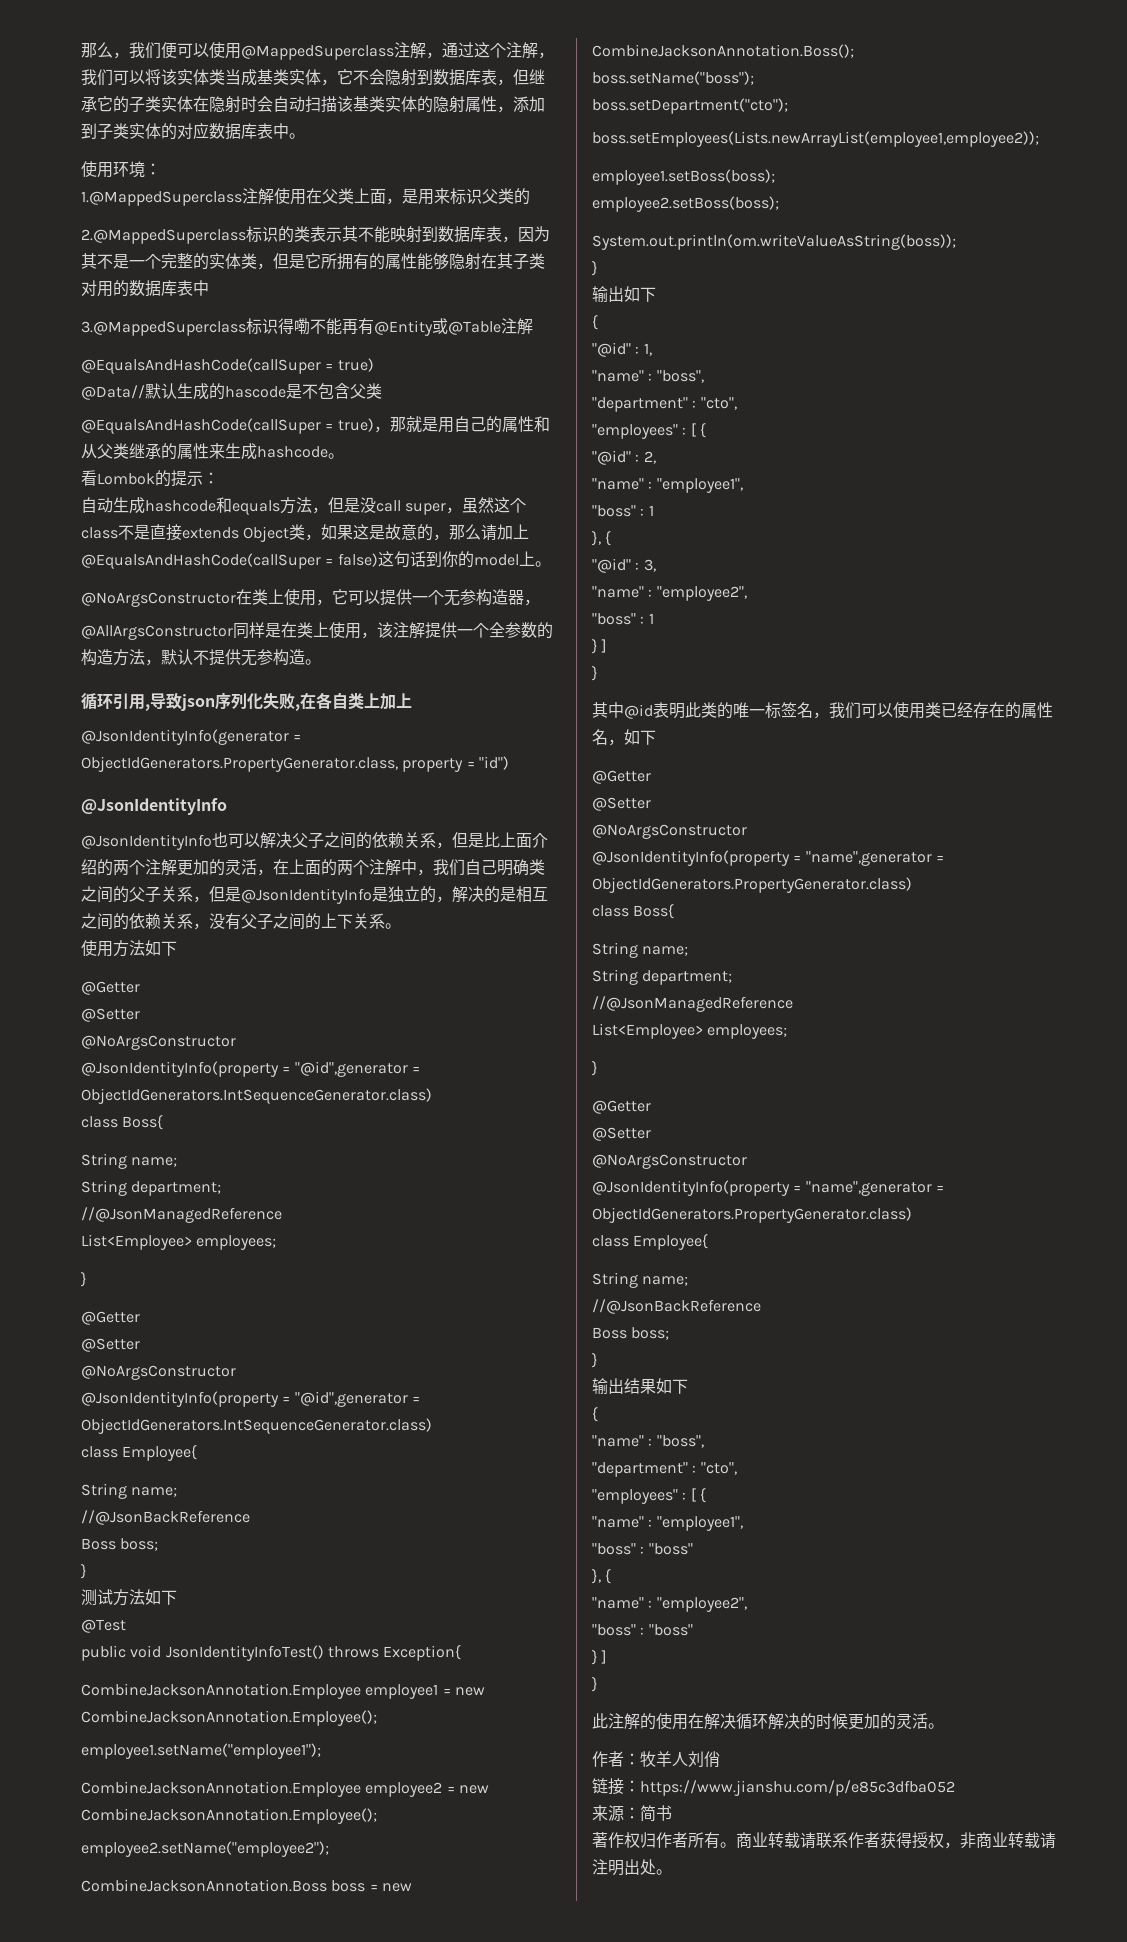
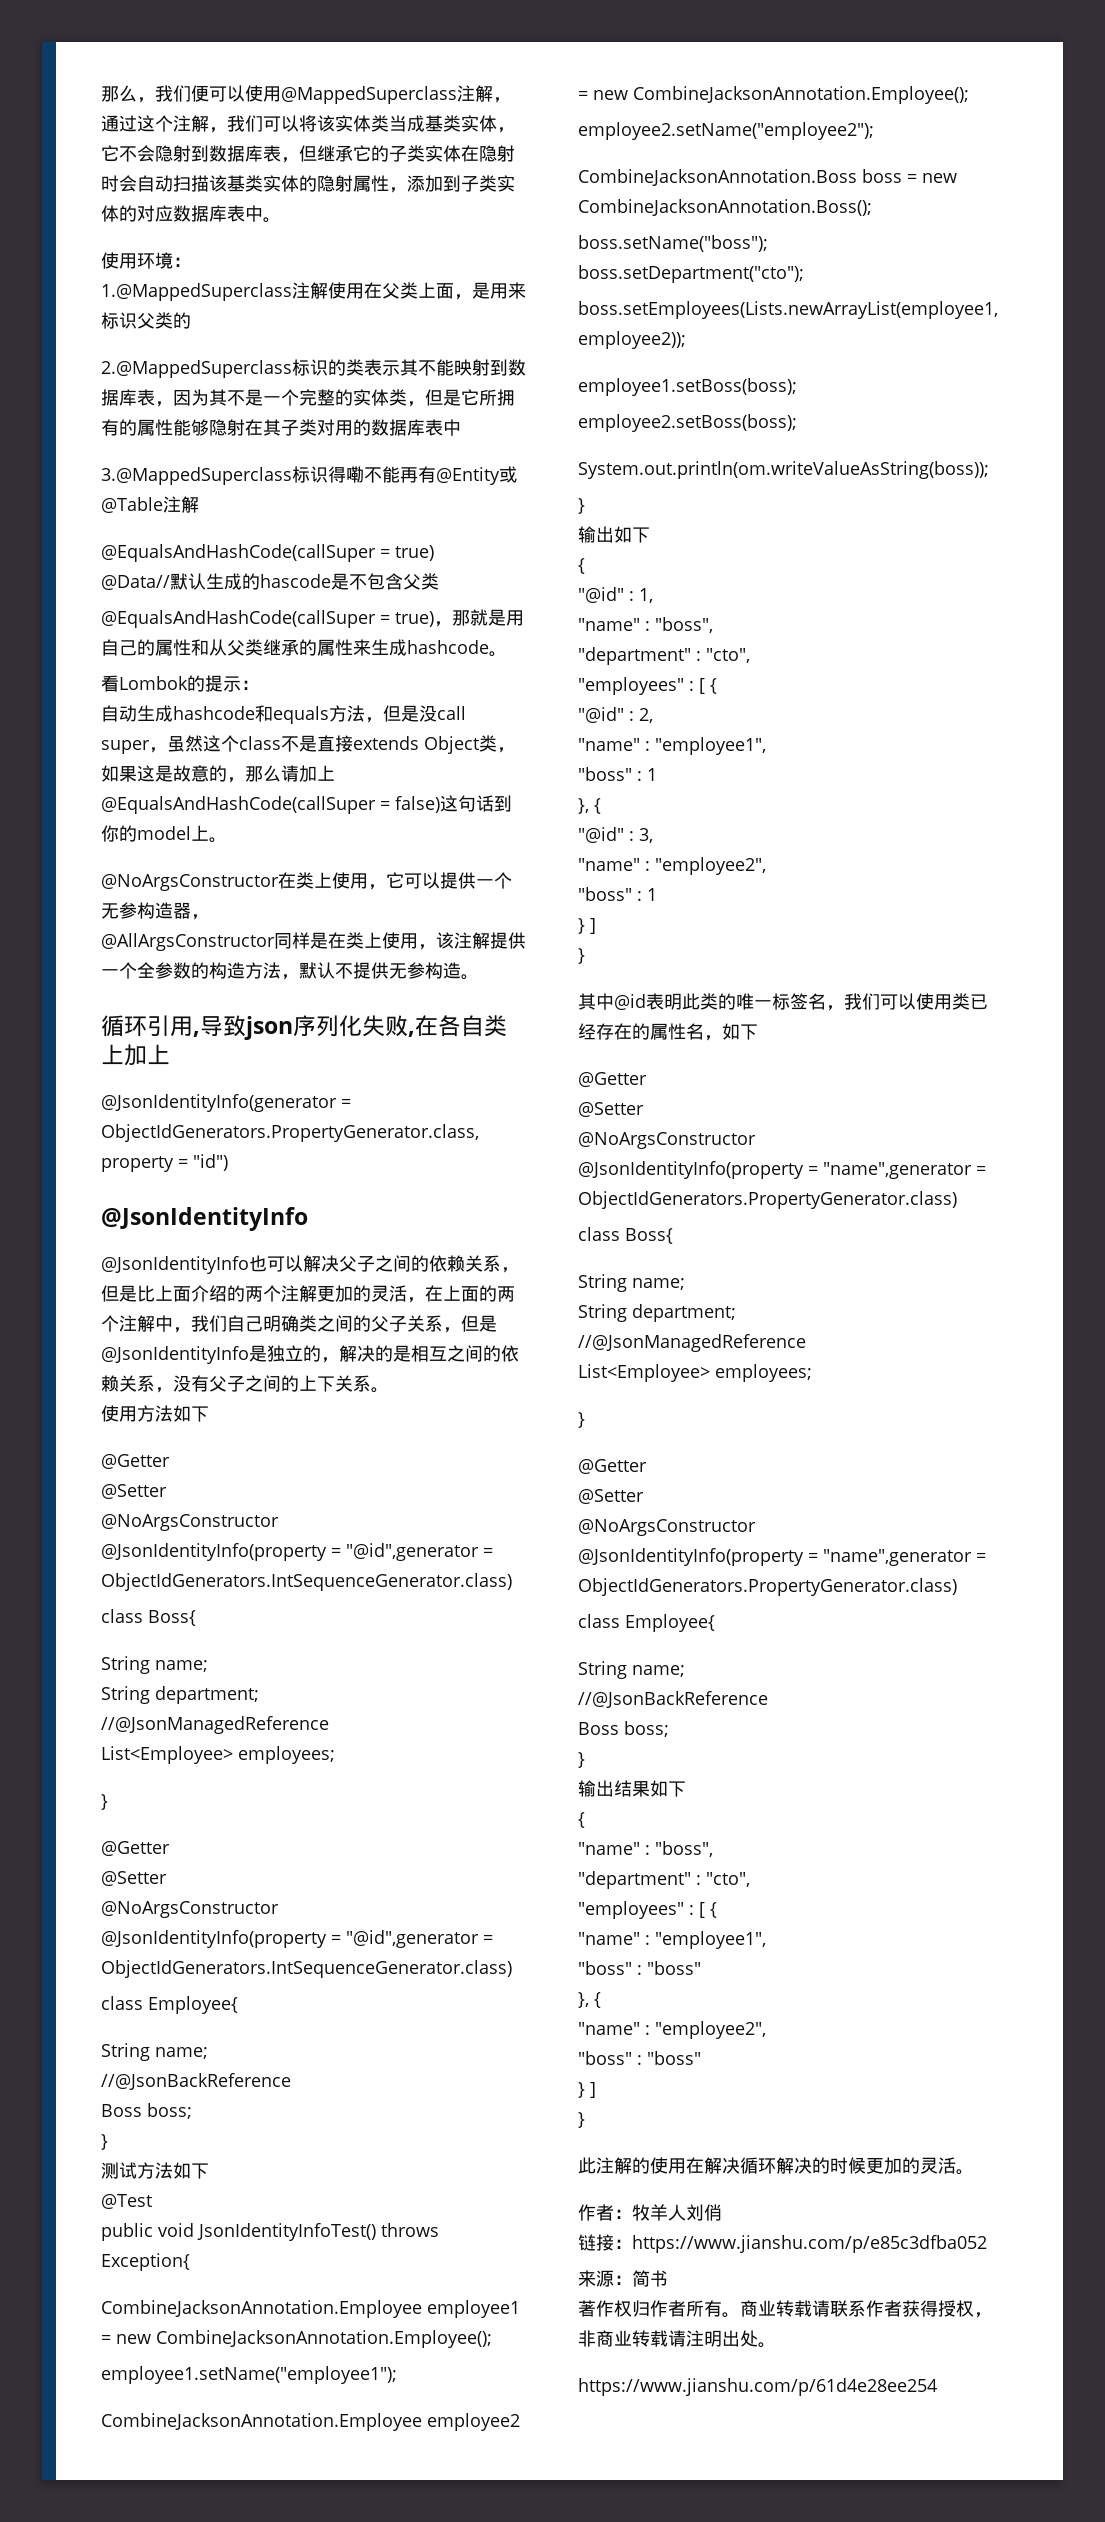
+ https://www.jianshu.com/p/61d4e28ee254

